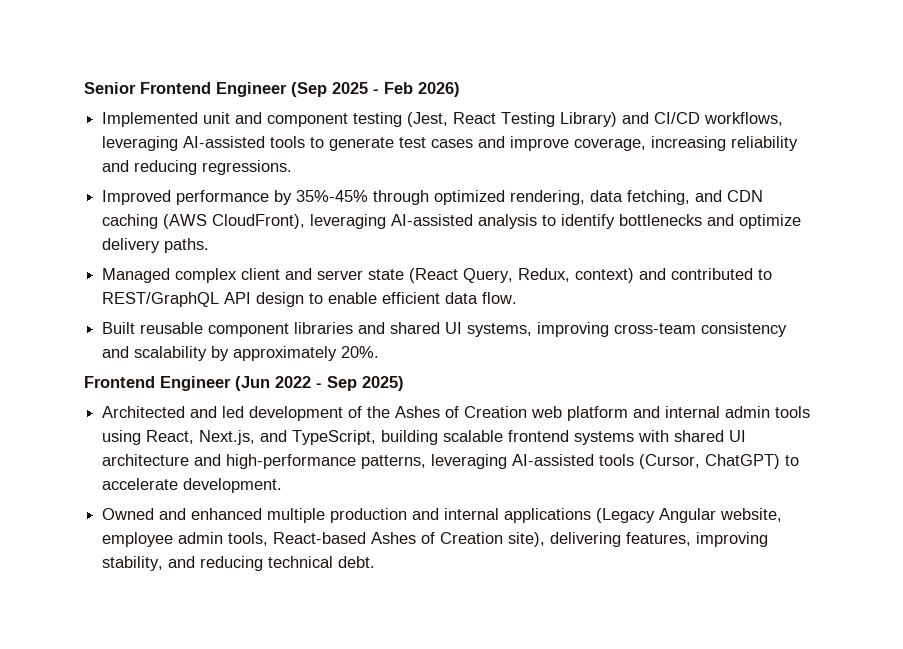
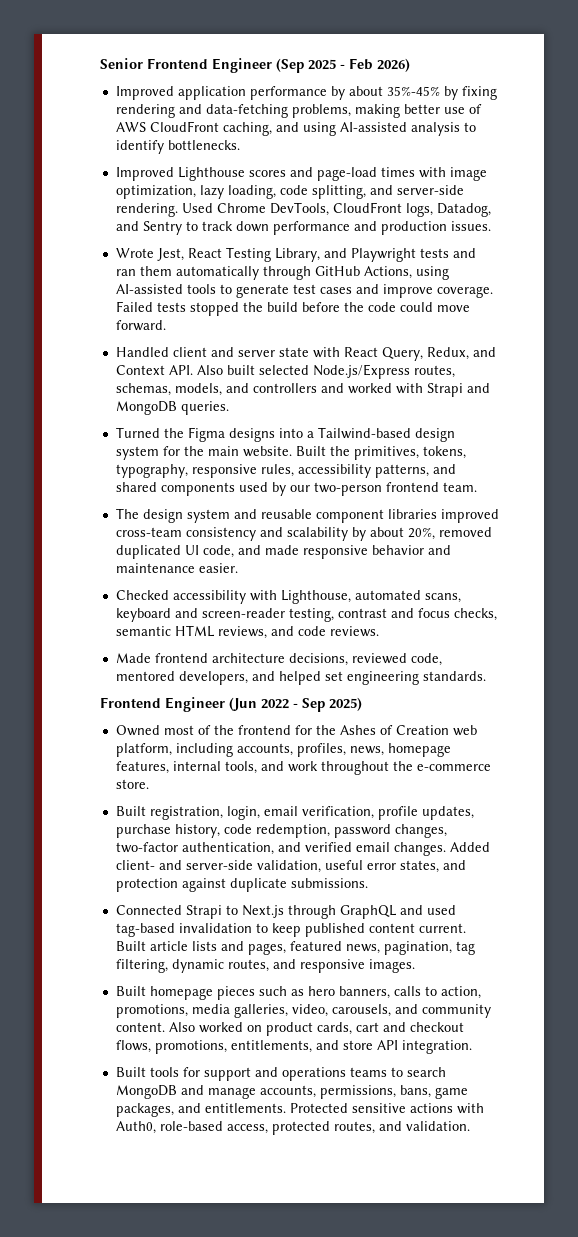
- Implemented unit and component testing (Jest, React Testing Library) and CI/CD workflows, leveraging AI-assisted tools to generate test cases and improve coverage, increasing reliability and reducing regressions.
- Improved performance by 35%-45% through optimized rendering, data fetching, and CDN caching (AWS CloudFront), leveraging AI-assisted analysis to identify bottlenecks and optimize delivery paths.
- Managed complex client and server state (React Query, Redux, context) and contributed to REST/GraphQL API design to enable efficient data flow.
- Built reusable component libraries and shared UI systems, improving cross-team consistency and scalability by approximately 20%.
+ Improved application performance by about 35%-45% by fixing rendering and data-fetching problems, making better use of AWS CloudFront caching, and using AI-assisted analysis to identify bottlenecks.
+ Improved Lighthouse scores and page-load times with image optimization, lazy loading, code splitting, and server-side rendering. Used Chrome DevTools, CloudFront logs, Datadog, and Sentry to track down performance and production issues.
+ Wrote Jest, React Testing Library, and Playwright tests and ran them automatically through GitHub Actions, using AI-assisted tools to generate test cases and improve coverage. Failed tests stopped the build before the code could move forward.
+ Handled client and server state with React Query, Redux, and Context API. Also built selected Node.js/Express routes, schemas, models, and controllers and worked with Strapi and MongoDB queries.
+ Turned the Figma designs into a Tailwind-based design system for the main website. Built the primitives, tokens, typography, responsive rules, accessibility patterns, and shared components used by our two-person frontend team.
+ The design system and reusable component libraries improved cross-team consistency and scalability by about 20%, removed duplicated UI code, and made responsive behavior and maintenance easier.
+ Checked accessibility with Lighthouse, automated scans, keyboard and screen-reader testing, contrast and focus checks, semantic HTML reviews, and code reviews.
+ Made frontend architecture decisions, reviewed code, mentored developers, and helped set engineering standards.
- Architected and led development of the Ashes of Creation web platform and internal admin tools using React, Next.js, and TypeScript, building scalable frontend systems with shared UI architecture and high-performance patterns, leveraging AI-assisted tools (Cursor, ChatGPT) to accelerate development.
- Owned and enhanced multiple production and internal applications (Legacy Angular website, employee admin tools, React-based Ashes of Creation site), delivering features, improving stability, and reducing technical debt.
+ Owned most of the frontend for the Ashes of Creation web platform, including accounts, profiles, news, homepage features, internal tools, and work throughout the e-commerce store.
+ Built registration, login, email verification, profile updates, purchase history, code redemption, password changes, two-factor authentication, and verified email changes. Added client- and server-side validation, useful error states, and protection against duplicate submissions.
+ Connected Strapi to Next.js through GraphQL and used tag-based invalidation to keep published content current. Built article lists and pages, featured news, pagination, tag filtering, dynamic routes, and responsive images.
+ Built homepage pieces such as hero banners, calls to action, promotions, media galleries, video, carousels, and community content. Also worked on product cards, cart and checkout flows, promotions, entitlements, and store API integration.
+ Built tools for support and operations teams to search MongoDB and manage accounts, permissions, bans, game packages, and entitlements. Protected sensitive actions with Auth0, role-based access, protected routes, and validation.

